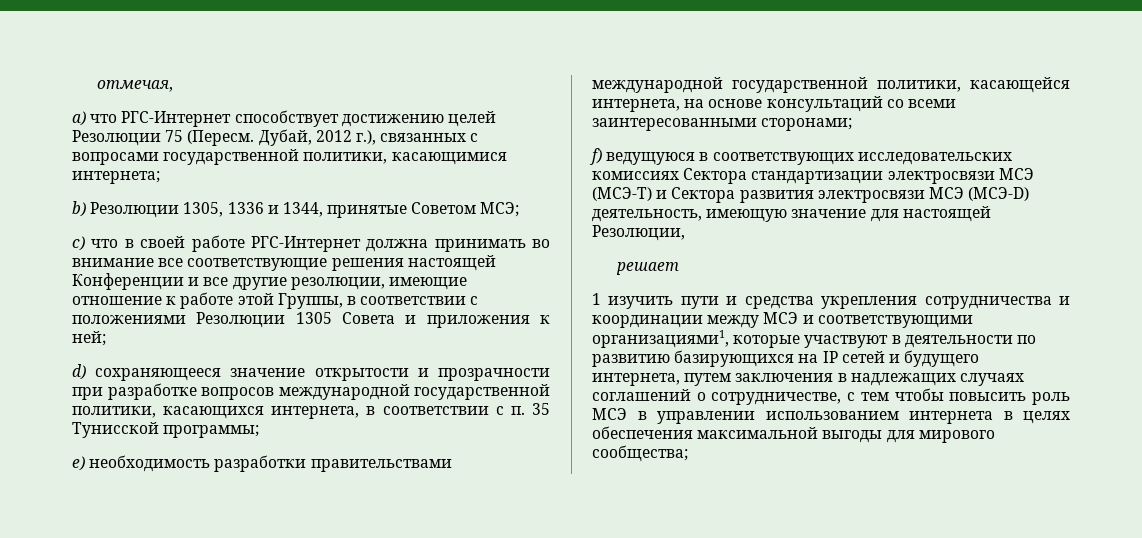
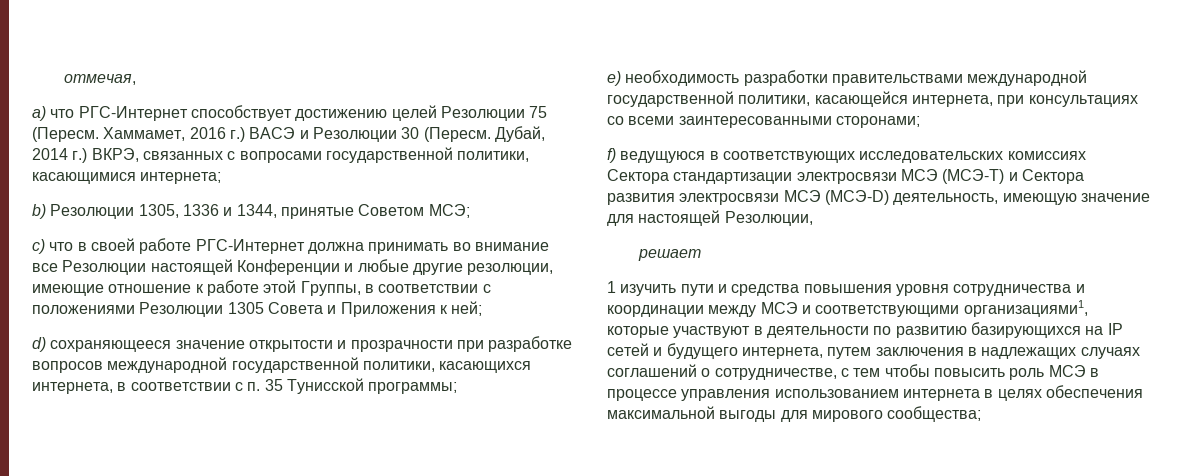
- Дубай, 2012 г.), связанных с вопросами государственной политики, касающимися интернета;
+ Хаммамет, 2016 г.) ВАСЭ и Резолюции 30 (Пересм. Дубай, 2014 г.) ВКРЭ, связанных с вопросами государственной политики, касающимися интернета;
- c) что в своей работе РГС-Интернет должна принимать во внимание все соответствующие решения настоящей Конференции и все другие резолюции, имеющие отношение к работе этой Группы, в соответствии с положениями Резолюции 1305 Совета и приложения к ней;
+ c) что в своей работе РГС-Интернет должна принимать во внимание все Резолюции настоящей Конференции и любые другие резолюции, имеющие отношение к работе этой Группы, в соответствии с положениями Резолюции 1305 Совета и Приложения к ней;
- e) необходимость разработки правительствами международной государственной политики, касающейся интернета, на основе консультаций со всеми заинтересованными сторонами;
+ e) необходимость разработки правительствами международной государственной политики, касающейся интернета, при консультациях со всеми заинтересованными сторонами;
- 1 изучить пути и средства укрепления сотрудничества и координации между МСЭ и соответствующими организациями1, которые участвуют в деятельности по развитию базирующихся на IP сетей и будущего интернета, путем заключения в надлежащих случаях соглашений о сотрудничестве, с тем чтобы повысить роль МСЭ в управлении использованием интернета в целях обеспечения максимальной выгоды для мирового сообщества;
+ 1 изучить пути и средства повышения уровня сотрудничества и координации между МСЭ и соответствующими организациями1, которые участвуют в деятельности по развитию базирующихся на IP сетей и будущего интернета, путем заключения в надлежащих случаях соглашений о сотрудничестве, с тем чтобы повысить роль МСЭ в процессе управления использованием интернета в целях обеспечения максимальной выгоды для мирового сообщества;

